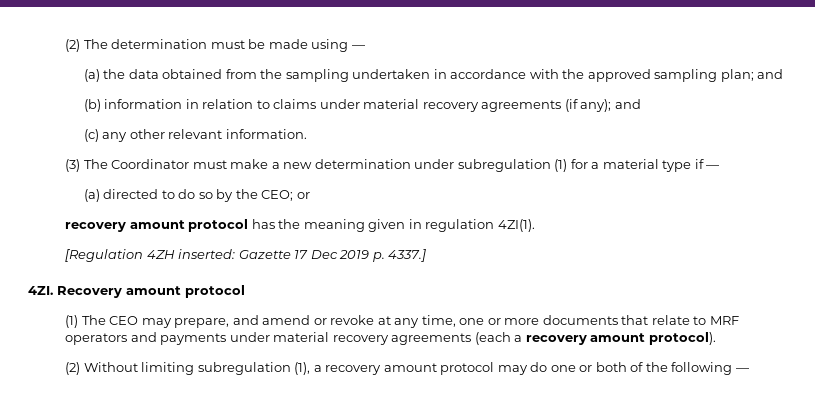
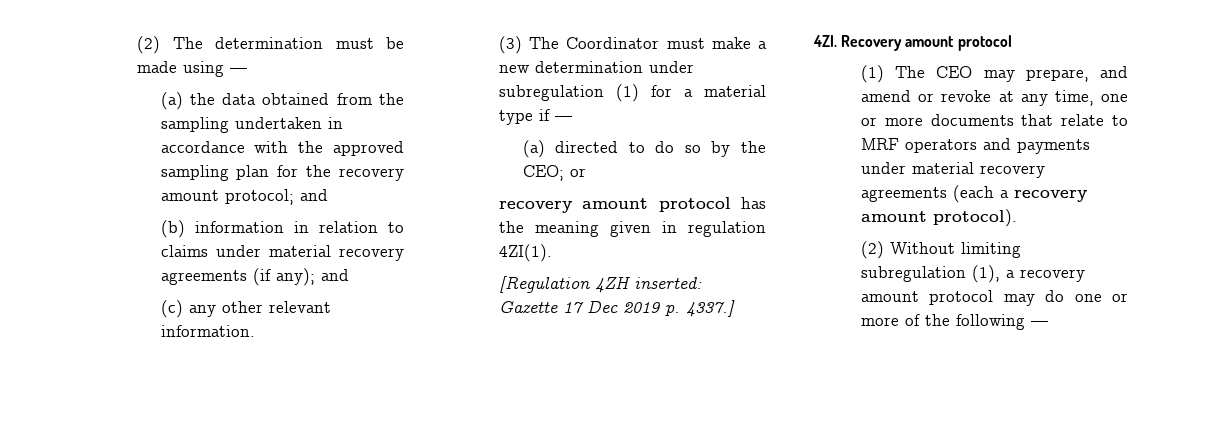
- (a) the data obtained from the sampling undertaken in accordance with the approved sampling plan; and
+ (a) the data obtained from the sampling undertaken in accordance with the approved sampling plan for the recovery amount protocol; and
- (2) Without limiting subregulation (1), a recovery amount protocol may do one or both of the following —
+ (2) Without limiting subregulation (1), a recovery amount protocol may do one or more of the following —

